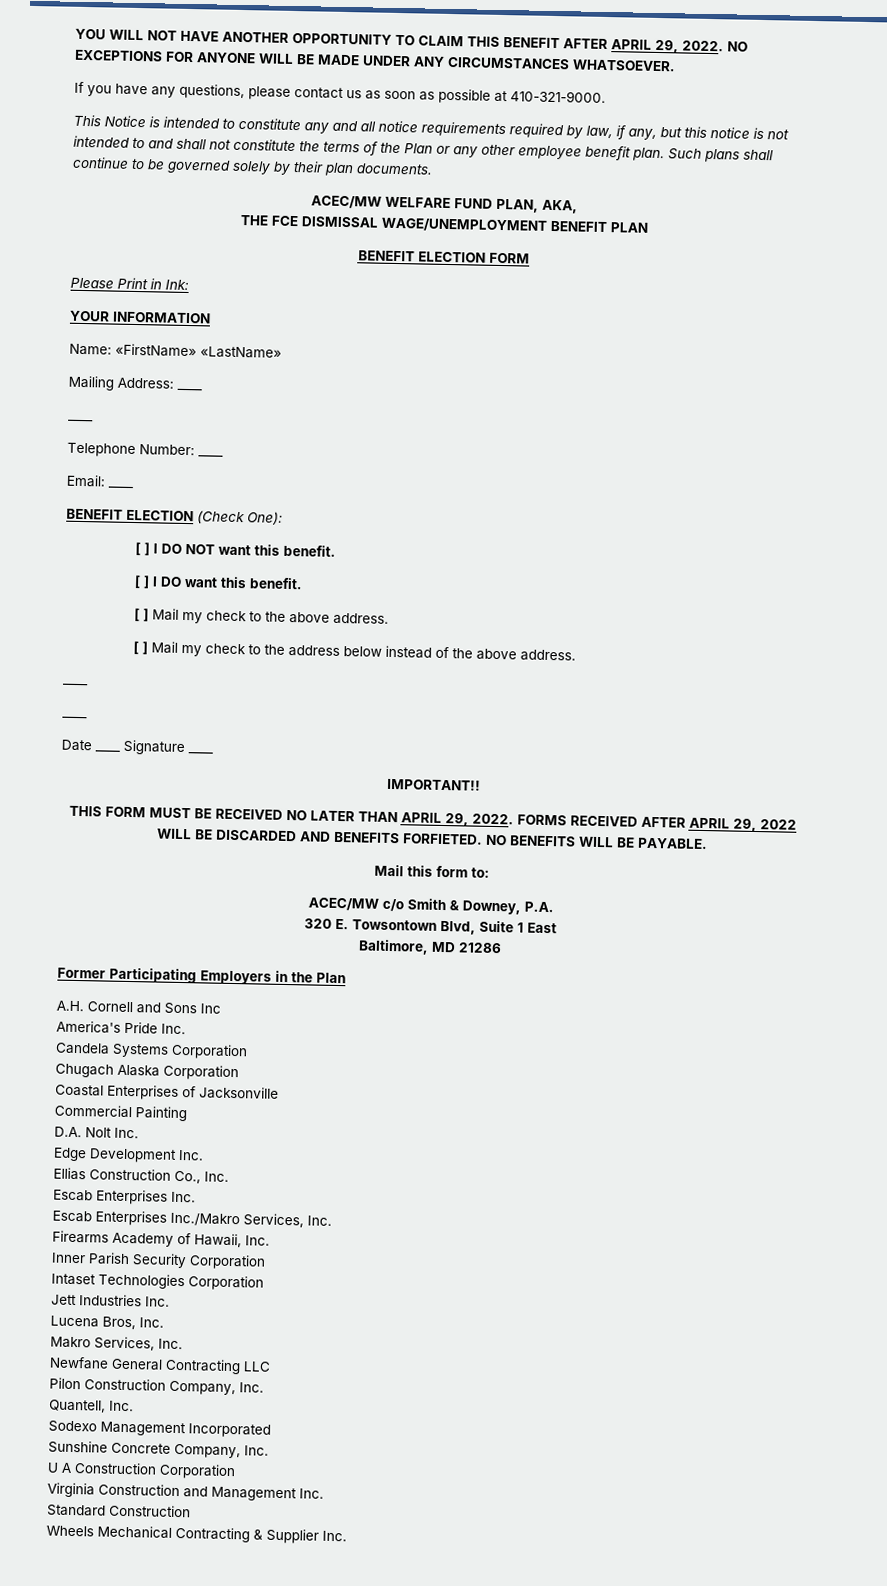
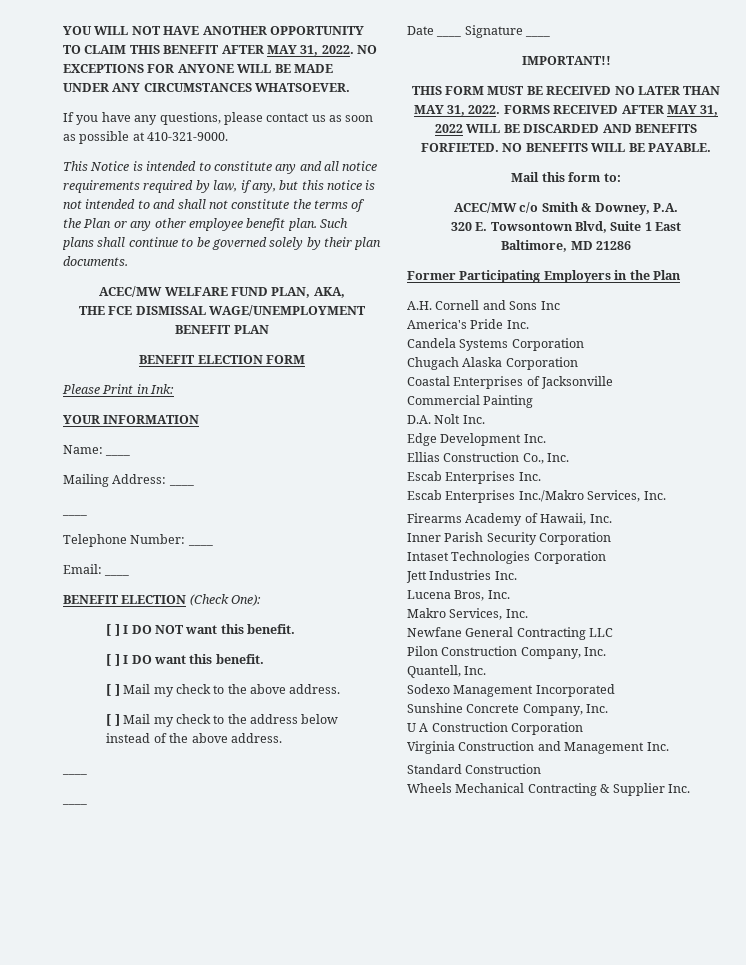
- YOU WILL NOT HAVE ANOTHER OPPORTUNITY TO CLAIM THIS BENEFIT AFTER APRIL 29, 2022.
+ YOU WILL NOT HAVE ANOTHER OPPORTUNITY TO CLAIM THIS BENEFIT AFTER MAY 31, 2022.
- Name: «FirstName» «LastName»
+ Name: ____
- THIS FORM MUST BE RECEIVED NO LATER THAN APRIL 29, 2022.
+ THIS FORM MUST BE RECEIVED NO LATER THAN MAY 31, 2022.
- FORMS RECEIVED AFTER APRIL 29, 2022 WILL BE DISCARDED AND BENEFITS FORFIETED.
+ FORMS RECEIVED AFTER MAY 31, 2022 WILL BE DISCARDED AND BENEFITS FORFIETED.

